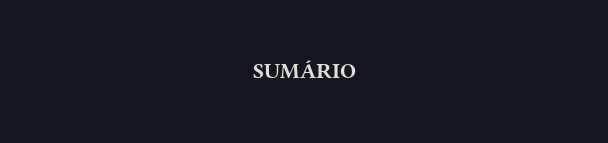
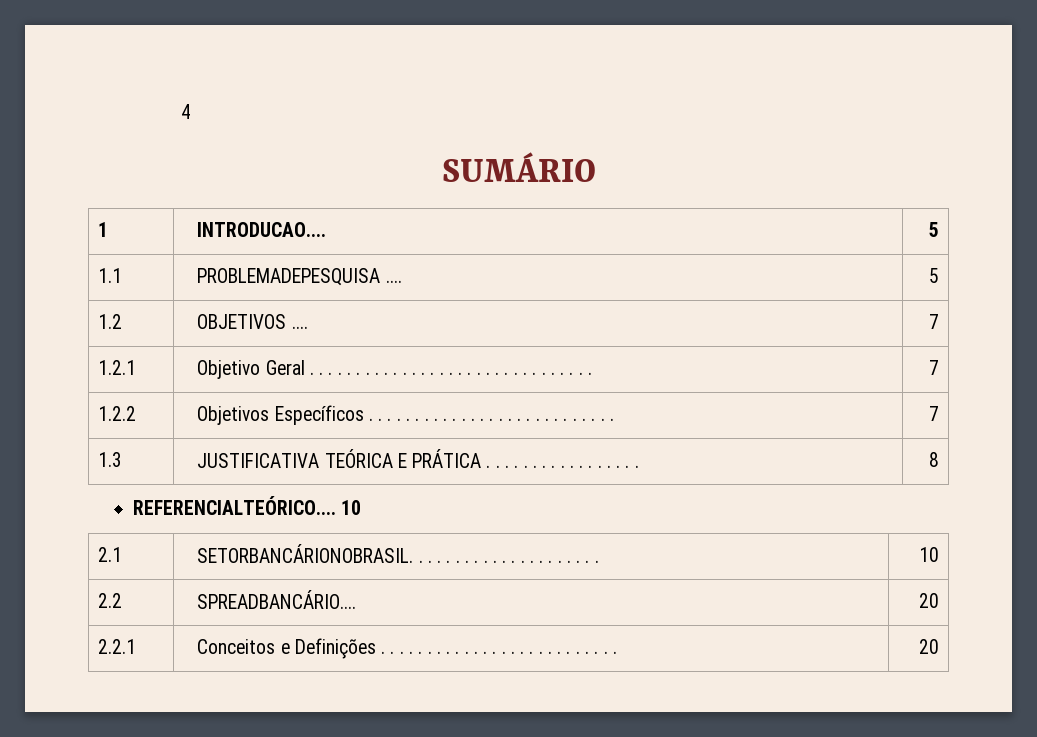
+ 4
+ 1 | INTRODUCAO.... | 5
+ 1.1 | PROBLEMADEPESQUISA .... | 5
+ 1.2 | OBJETIVOS .... | 7
+ 1.2.1 | Objetivo Geral . . . . . . . . . . . . . . . . . . . . . . . . . . . . . . . | 7
+ 1.2.2 | Objetivos Específicos . . . . . . . . . . . . . . . . . . . . . . . . . . . | 7
+ 1.3 | JUSTIFICATIVA TEÓRICA E PRÁTICA . . . . . . . . . . . . . . . . . | 8
+ REFERENCIALTEÓRICO.... 10
+ 2.1 | SETORBANCÁRIONOBRASIL. . . . . . . . . . . . . . . . . . . . . | 10
+ 2.2 | SPREADBANCÁRIO.... | 20
+ 2.2.1 | Conceitos e Definições . . . . . . . . . . . . . . . . . . . . . . . . . . | 20

